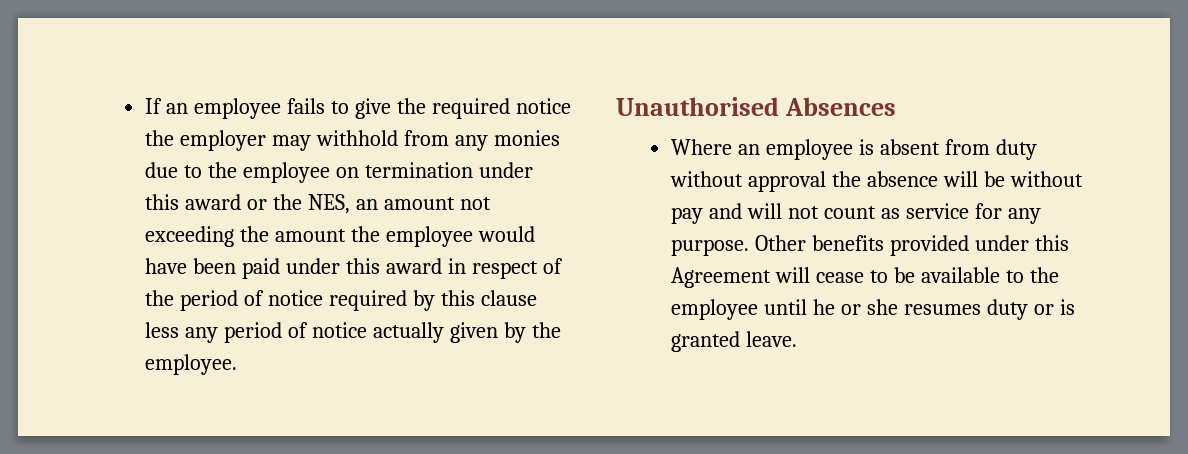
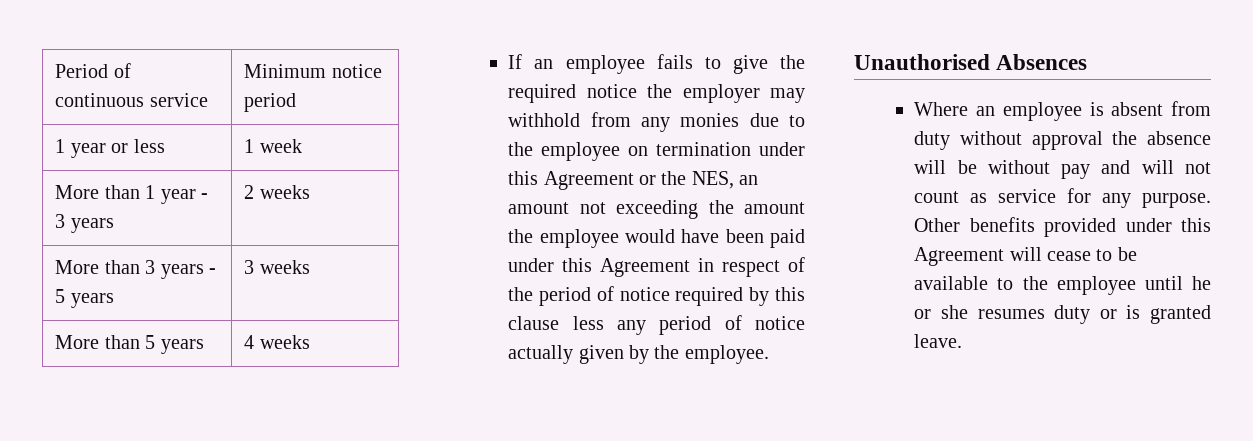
+ Period of continuous service | Minimum notice period
+ 1 year or less | 1 week
+ More than 1 year - 3 years | 2 weeks
+ More than 3 years - 5 years | 3 weeks
+ More than 5 years | 4 weeks
- If an employee fails to give the required notice the employer may withhold from any monies due to the employee on termination under this award or the NES, an amount not exceeding the amount the employee would have been paid under this award in respect of the period of notice required by this clause less any period of notice actually given by the employee.
+ If an employee fails to give the required notice the employer may withhold from any monies due to the employee on termination under this Agreement or the NES, an amount not exceeding the amount the employee would have been paid under this Agreement in respect of the period of notice required by this clause less any period of notice actually given by the employee.

